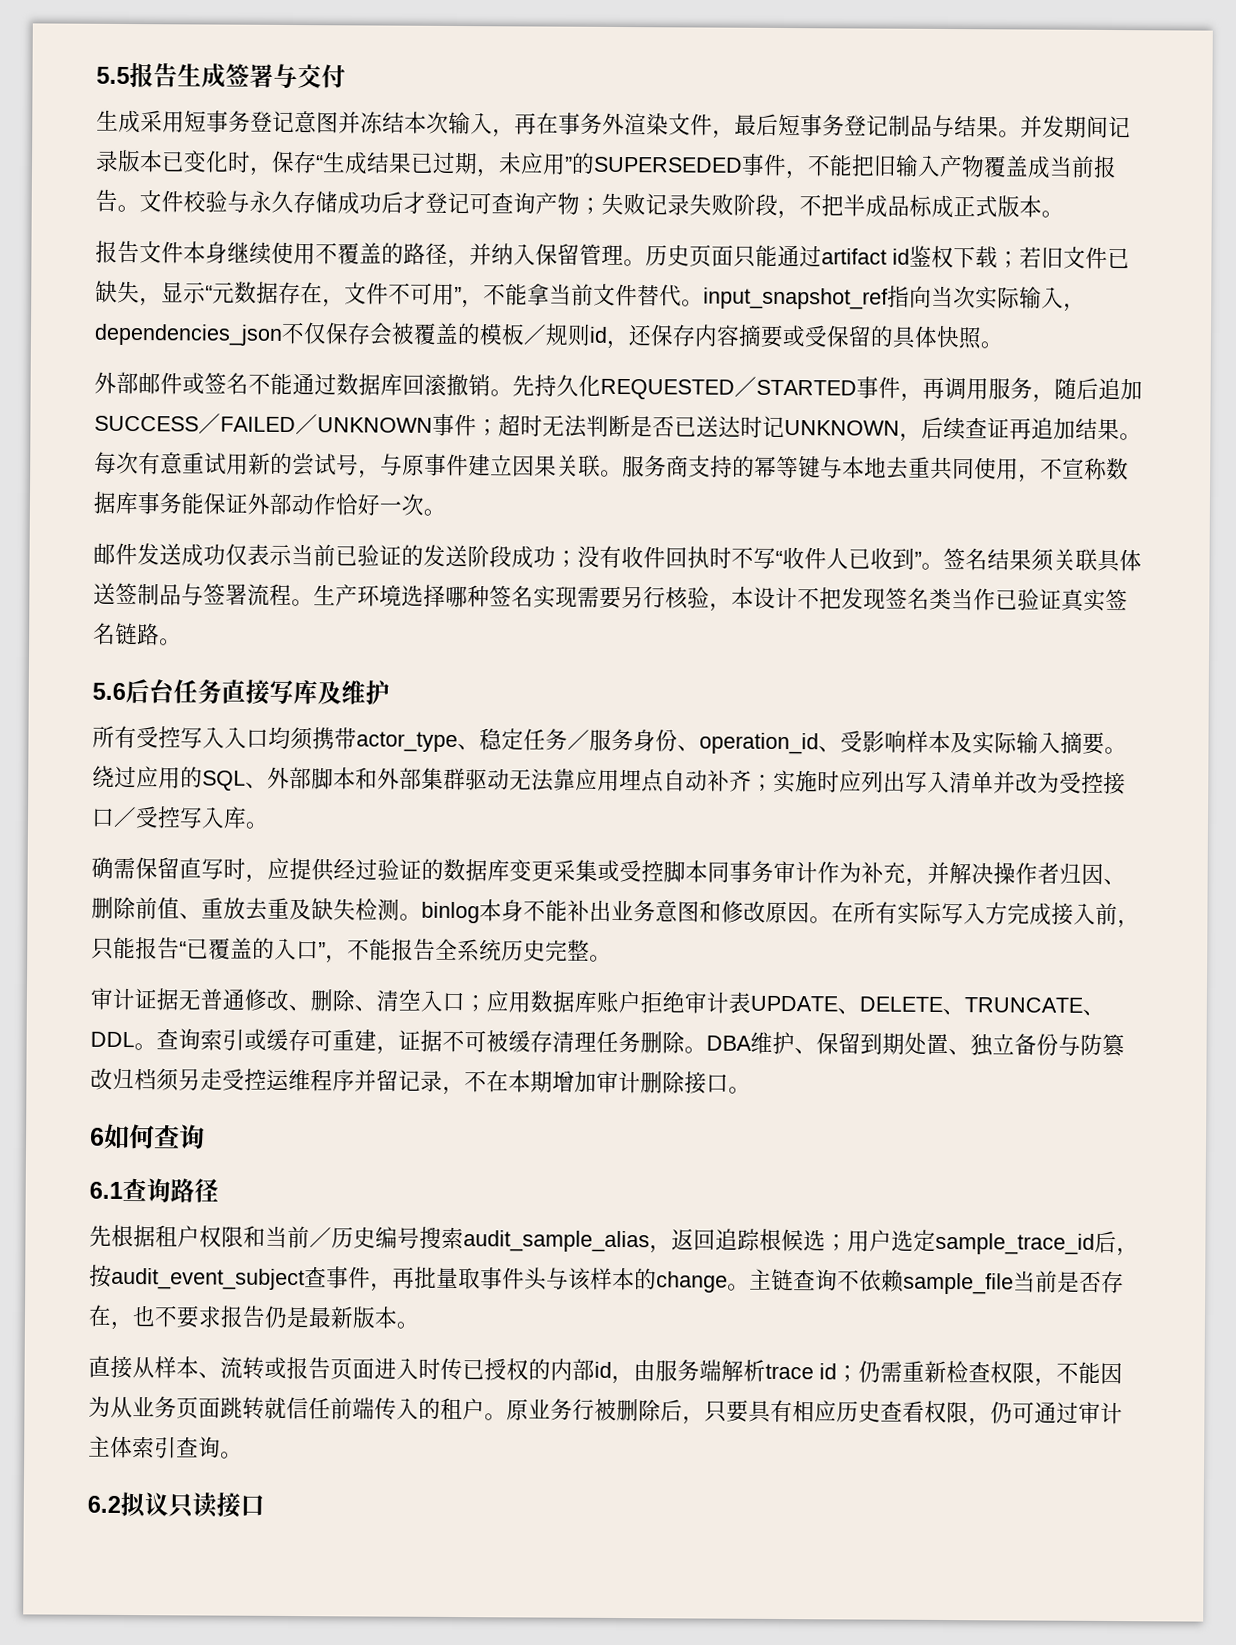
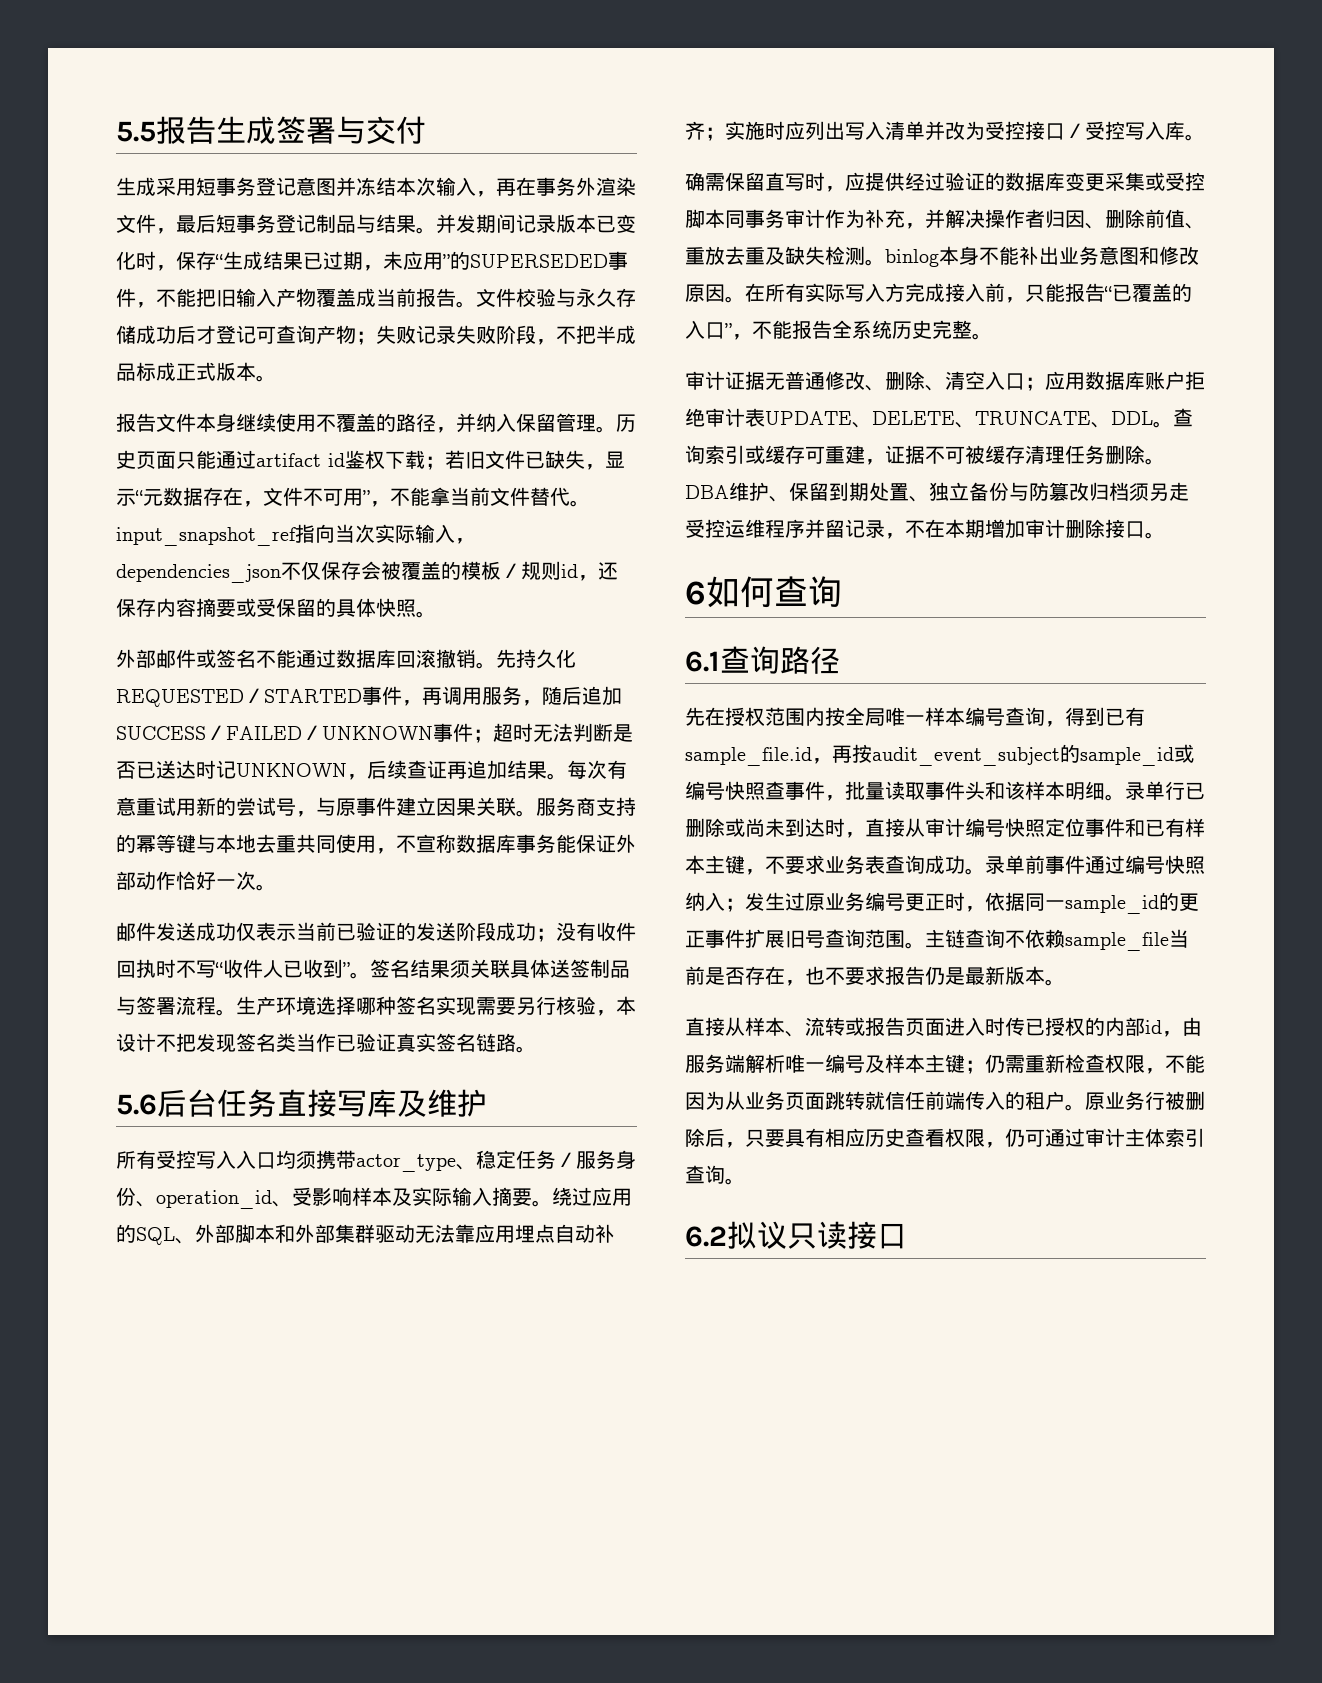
- 先根据租户权限和当前／历史编号搜索audit_sample_alias，返回追踪根候选；用户选定sample_trace_id后，按audit_event_subject查事件，再批量取事件头与该样本的change。
+ 先在授权范围内按全局唯一样本编号查询，得到已有sample_file.id，再按audit_event_subject的sample_id或编号快照查事件，批量读取事件头和该样本明细。录单行已删除或尚未到达时，直接从审计编号快照定位事件和已有样本主键，不要求业务表查询成功。录单前事件通过编号快照纳入；发生过原业务编号更正时，依据同一sample_id的更正事件扩展旧号查询范围。
- 直接从样本、流转或报告页面进入时传已授权的内部id，由服务端解析trace id；仍需重新检查权限，不能因为从业务页面跳转就信任前端传入的租户。
+ 直接从样本、流转或报告页面进入时传已授权的内部id，由服务端解析唯一编号及样本主键；仍需重新检查权限，不能因为从业务页面跳转就信任前端传入的租户。

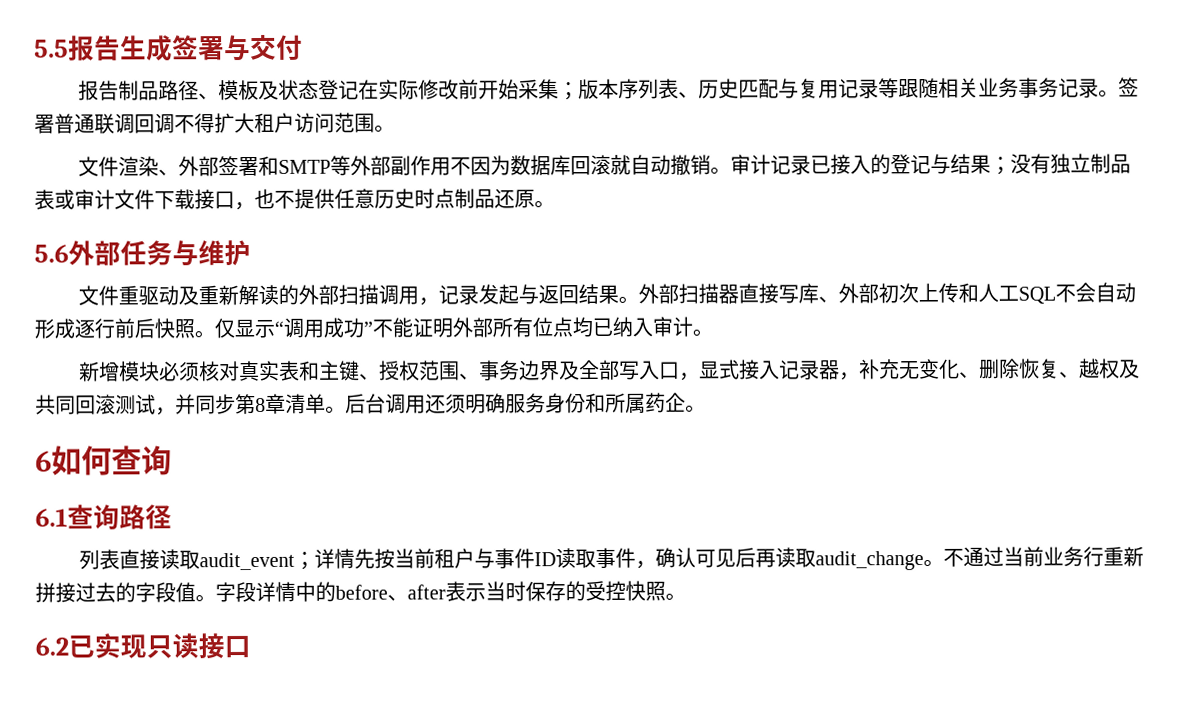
- 生成采用短事务登记意图并冻结本次输入，再在事务外渲染文件，最后短事务登记制品与结果。并发期间记录版本已变化时，保存“生成结果已过期，未应用”的SUPERSEDED事件，不能把旧输入产物覆盖成当前报告。文件校验与永久存储成功后才登记可查询产物；失败记录失败阶段，不把半成品标成正式版本。
- 报告文件本身继续使用不覆盖的路径，并纳入保留管理。历史页面只能通过artifact id鉴权下载；若旧文件已缺失，显示“元数据存在，文件不可用”，不能拿当前文件替代。input_snapshot_ref指向当次实际输入，dependencies_json不仅保存会被覆盖的模板／规则id，还保存内容摘要或受保留的具体快照。
- 外部邮件或签名不能通过数据库回滚撤销。先持久化REQUESTED／STARTED事件，再调用服务，随后追加SUCCESS／FAILED／UNKNOWN事件；超时无法判断是否已送达时记UNKNOWN，后续查证再追加结果。每次有意重试用新的尝试号，与原事件建立因果关联。服务商支持的幂等键与本地去重共同使用，不宣称数据库事务能保证外部动作恰好一次。
- 邮件发送成功仅表示当前已验证的发送阶段成功；没有收件回执时不写“收件人已收到”。签名结果须关联具体送签制品与签署流程。生产环境选择哪种签名实现需要另行核验，本设计不把发现签名类当作已验证真实签名链路。
- 5.6后台任务直接写库及维护
- 所有受控写入入口均须携带actor_type、稳定任务／服务身份、operation_id、受影响样本及实际输入摘要。绕过应用的SQL、外部脚本和外部集群驱动无法靠应用埋点自动补齐；实施时应列出写入清单并改为受控接口／受控写入库。
- 确需保留直写时，应提供经过验证的数据库变更采集或受控脚本同事务审计作为补充，并解决操作者归因、删除前值、重放去重及缺失检测。binlog本身不能补出业务意图和修改原因。在所有实际写入方完成接入前，只能报告“已覆盖的入口”，不能报告全系统历史完整。
- 审计证据无普通修改、删除、清空入口；应用数据库账户拒绝审计表UPDATE、DELETE、TRUNCATE、DDL。查询索引或缓存可重建，证据不可被缓存清理任务删除。DBA维护、保留到期处置、独立备份与防篡改归档须另走受控运维程序并留记录，不在本期增加审计删除接口。
+ 报告制品路径、模板及状态登记在实际修改前开始采集；版本序列表、历史匹配与复用记录等跟随相关业务事务记录。签署普通联调回调不得扩大租户访问范围。
+ 文件渲染、外部签署和SMTP等外部副作用不因为数据库回滚就自动撤销。审计记录已接入的登记与结果；没有独立制品表或审计文件下载接口，也不提供任意历史时点制品还原。
+ 5.6外部任务与维护
+ 文件重驱动及重新解读的外部扫描调用，记录发起与返回结果。外部扫描器直接写库、外部初次上传和人工SQL不会自动形成逐行前后快照。仅显示“调用成功”不能证明外部所有位点均已纳入审计。
+ 新增模块必须核对真实表和主键、授权范围、事务边界及全部写入口，显式接入记录器，补充无变化、删除恢复、越权及共同回滚测试，并同步第8章清单。后台调用还须明确服务身份和所属药企。
- 先在授权范围内按全局唯一样本编号查询，得到已有sample_file.id，再按audit_event_subject的sample_id或编号快照查事件，批量读取事件头和该样本明细。录单行已删除或尚未到达时，直接从审计编号快照定位事件和已有样本主键，不要求业务表查询成功。录单前事件通过编号快照纳入；发生过原业务编号更正时，依据同一sample_id的更正事件扩展旧号查询范围。主链查询不依赖sample_file当前是否存在，也不要求报告仍是最新版本。
- 直接从样本、流转或报告页面进入时传已授权的内部id，由服务端解析唯一编号及样本主键；仍需重新检查权限，不能因为从业务页面跳转就信任前端传入的租户。原业务行被删除后，只要具有相应历史查看权限，仍可通过审计主体索引查询。
+ 列表直接读取audit_event；详情先按当前租户与事件ID读取事件，确认可见后再读取audit_change。不通过当前业务行重新拼接过去的字段值。字段详情中的before、after表示当时保存的受控快照。
- 6.2拟议只读接口
+ 6.2已实现只读接口

